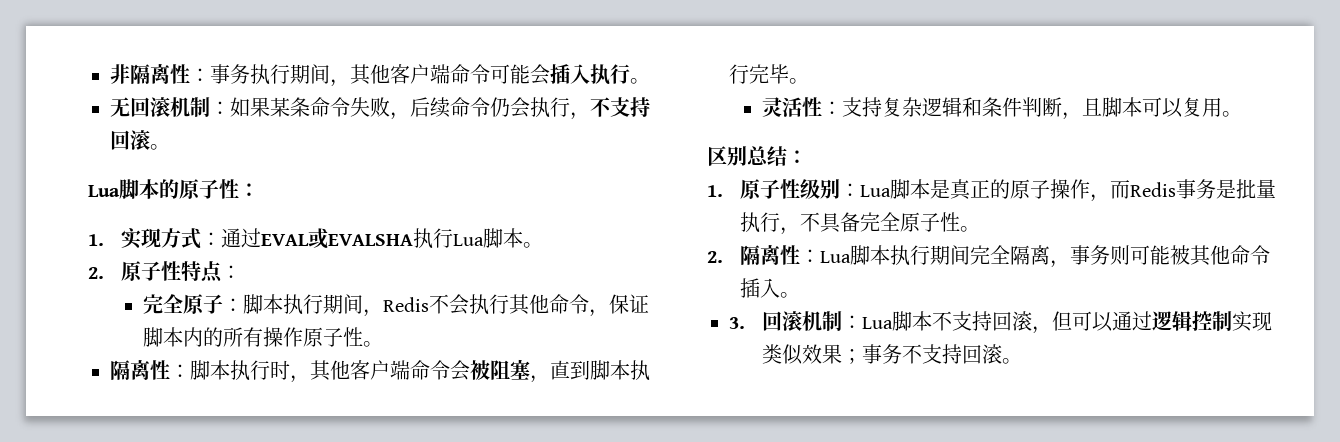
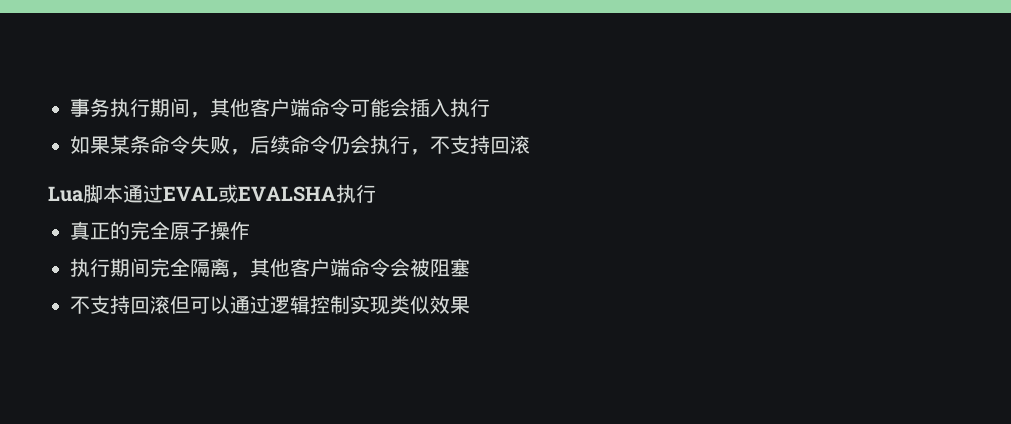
- 非隔离性：事务执行期间，其他客户端命令可能会插入执行。
- 无回滚机制：如果某条命令失败，后续命令仍会执行，不支持回滚。
- Lua脚本的原子性：
- 1.实现方式：通过EVAL或EVALSHA执行Lua脚本。
- 2.原子性特点：
- 完全原子：脚本执行期间，Redis不会执行其他命令，保证脚本内的所有操作原子性。
- 隔离性：脚本执行时，其他客户端命令会被阻塞，直到脚本执行完毕。
- 灵活性：支持复杂逻辑和条件判断，且脚本可以复用。
- 区别总结：
- 1.原子性级别：Lua脚本是真正的原子操作，而Redis事务是批量执行，不具备完全原子性。
- 2.隔离性：Lua脚本执行期间完全隔离，事务则可能被其他命令插入。
- 3.回滚机制：Lua脚本不支持回滚，但可以通过逻辑控制实现类似效果；事务不支持回滚。
+ 事务执行期间，其他客户端命令可能会插入执行
+ 如果某条命令失败，后续命令仍会执行，不支持回滚
+ Lua脚本通过EVAL或EVALSHA执行
+ 真正的完全原子操作
+ 执行期间完全隔离，其他客户端命令会被阻塞
+ 不支持回滚但可以通过逻辑控制实现类似效果

